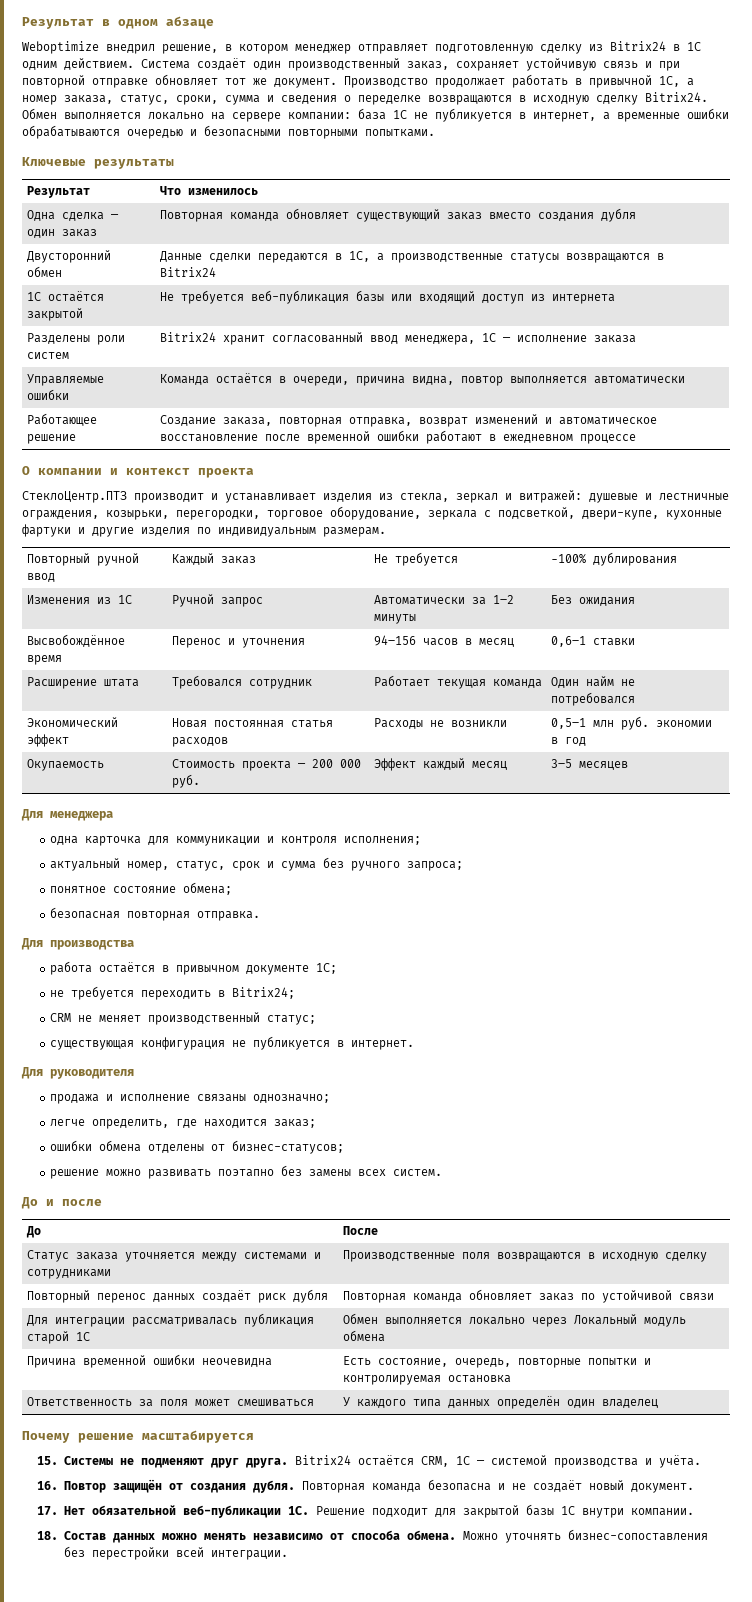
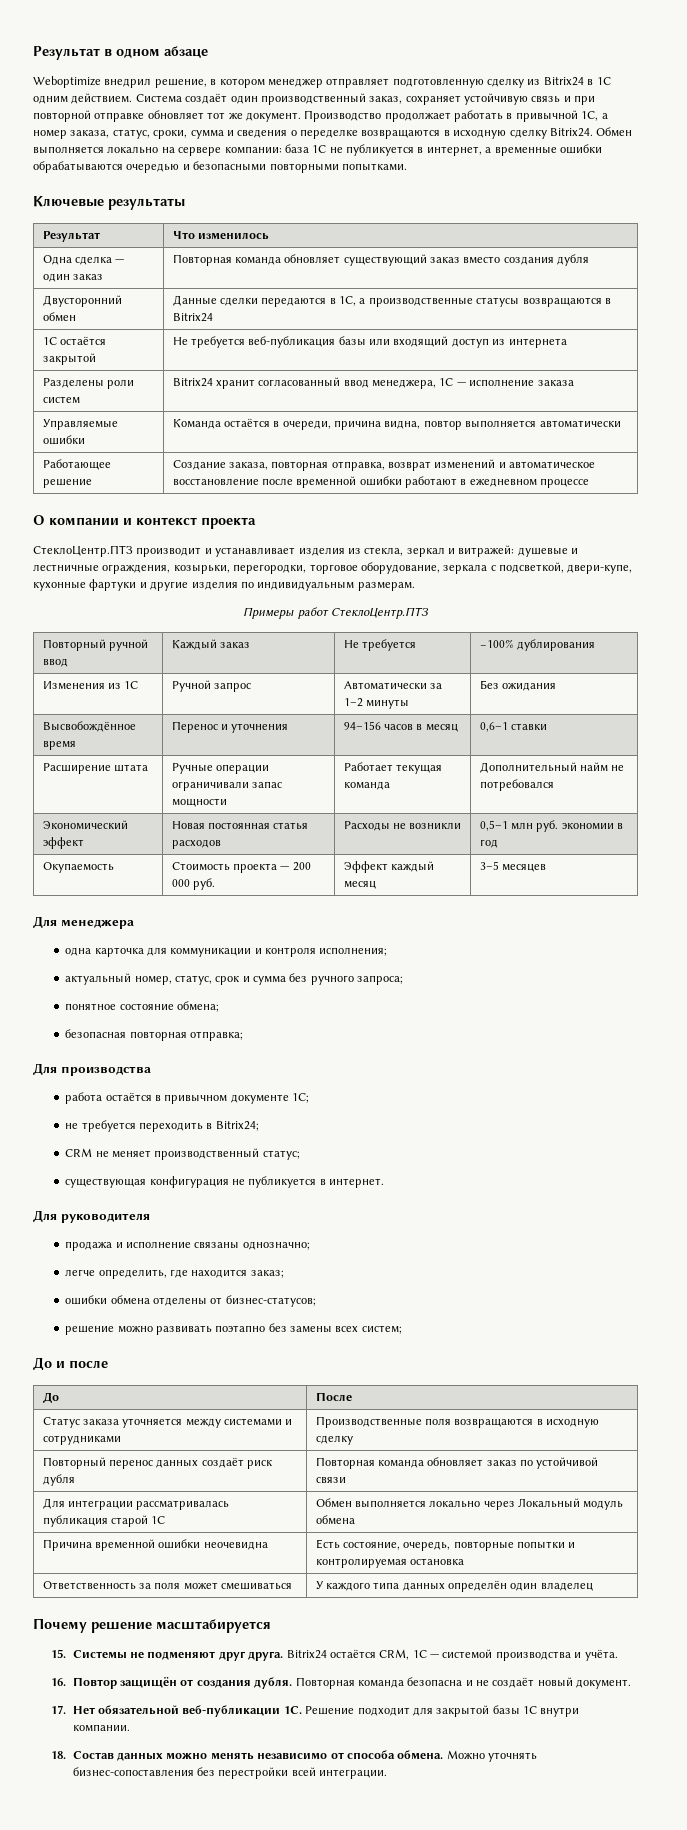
+ Примеры работ СтеклоЦентр.ПТЗ
- Расширение штата | Требовался сотрудник | Работает текущая команда | Один найм не потребовался
+ Расширение штата | Ручные операции ограничивали запас мощности | Работает текущая команда | Дополнительный найм не потребовался
- безопасная повторная отправка.
+ безопасная повторная отправка;
- решение можно развивать поэтапно без замены всех систем.
+ решение можно развивать поэтапно без замены всех систем;

